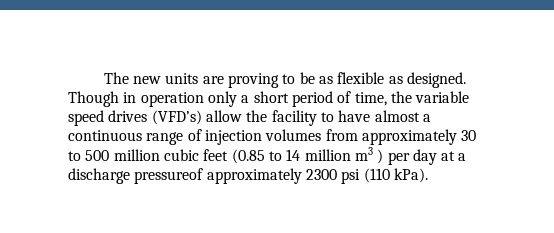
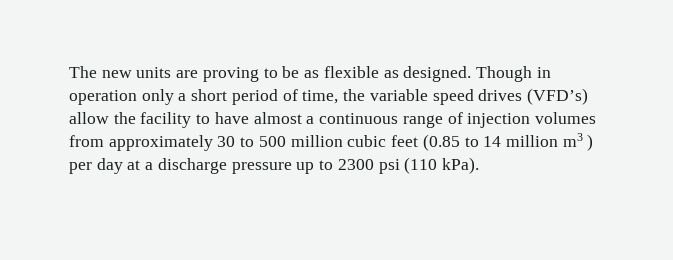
- Though in operation only a short period of time, the variable speed drives (VFD’s) allow the facility to have almost a continuous range of injection volumes from approximately 30 to 500 million cubic feet (0.85 to 14 million m3 ) per day at a discharge pressureof approximately 2300 psi (110 kPa).
+ Though in operation only a short period of time, the variable speed drives (VFD’s) allow the facility to have almost a continuous range of injection volumes from approximately 30 to 500 million cubic feet (0.85 to 14 million m3 ) per day at a discharge pressure up to 2300 psi (110 kPa).

